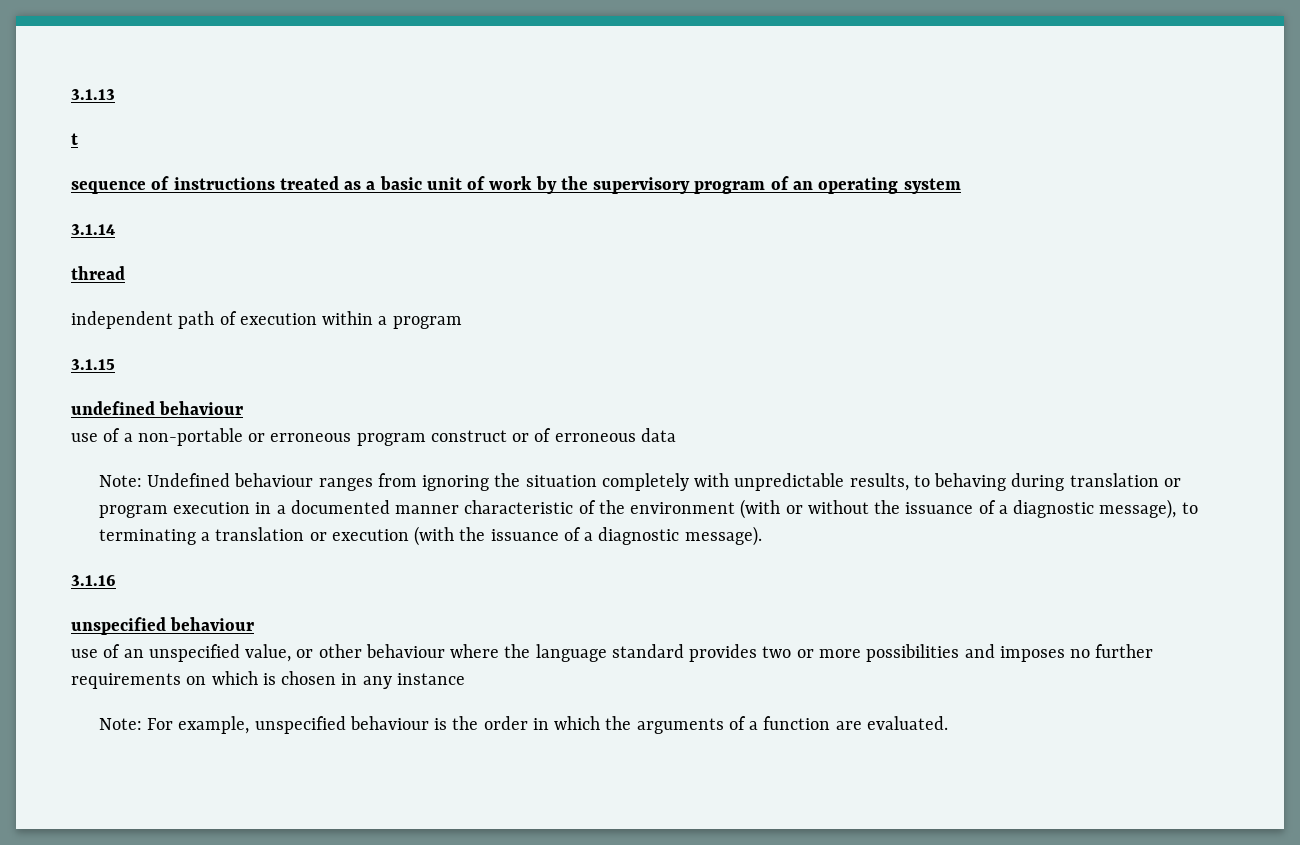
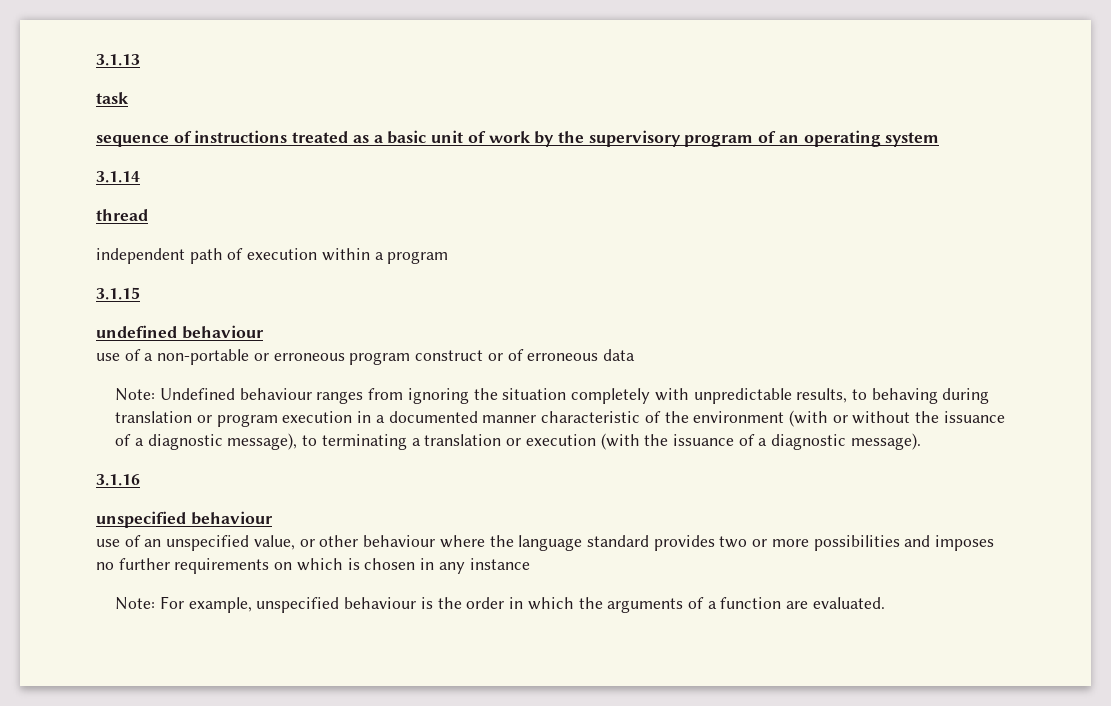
- t
+ task

